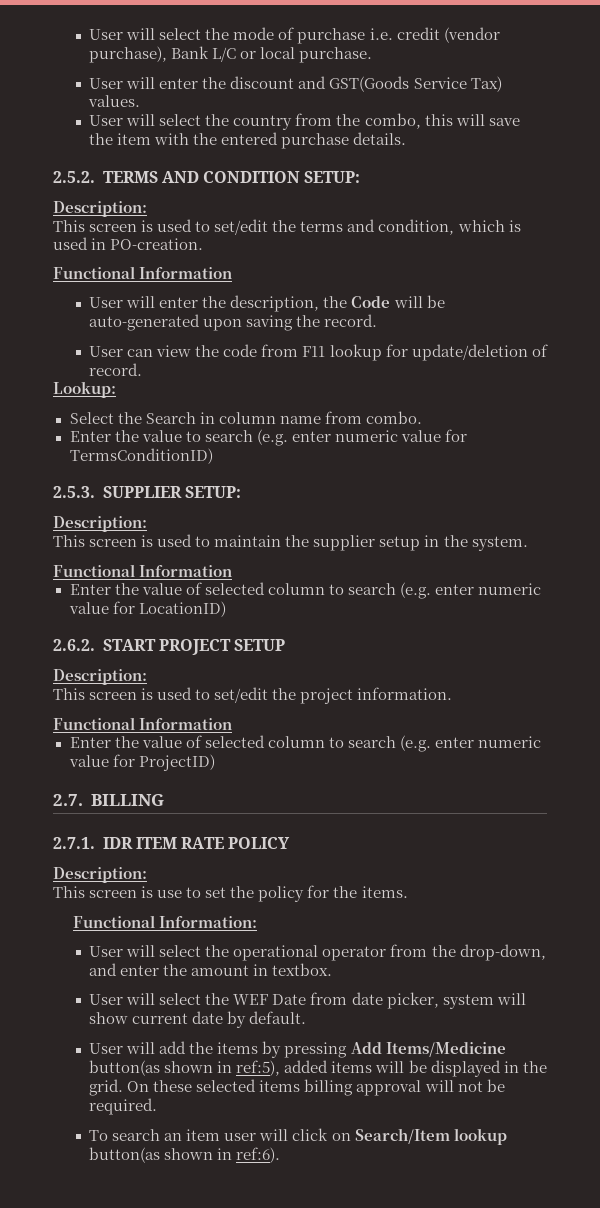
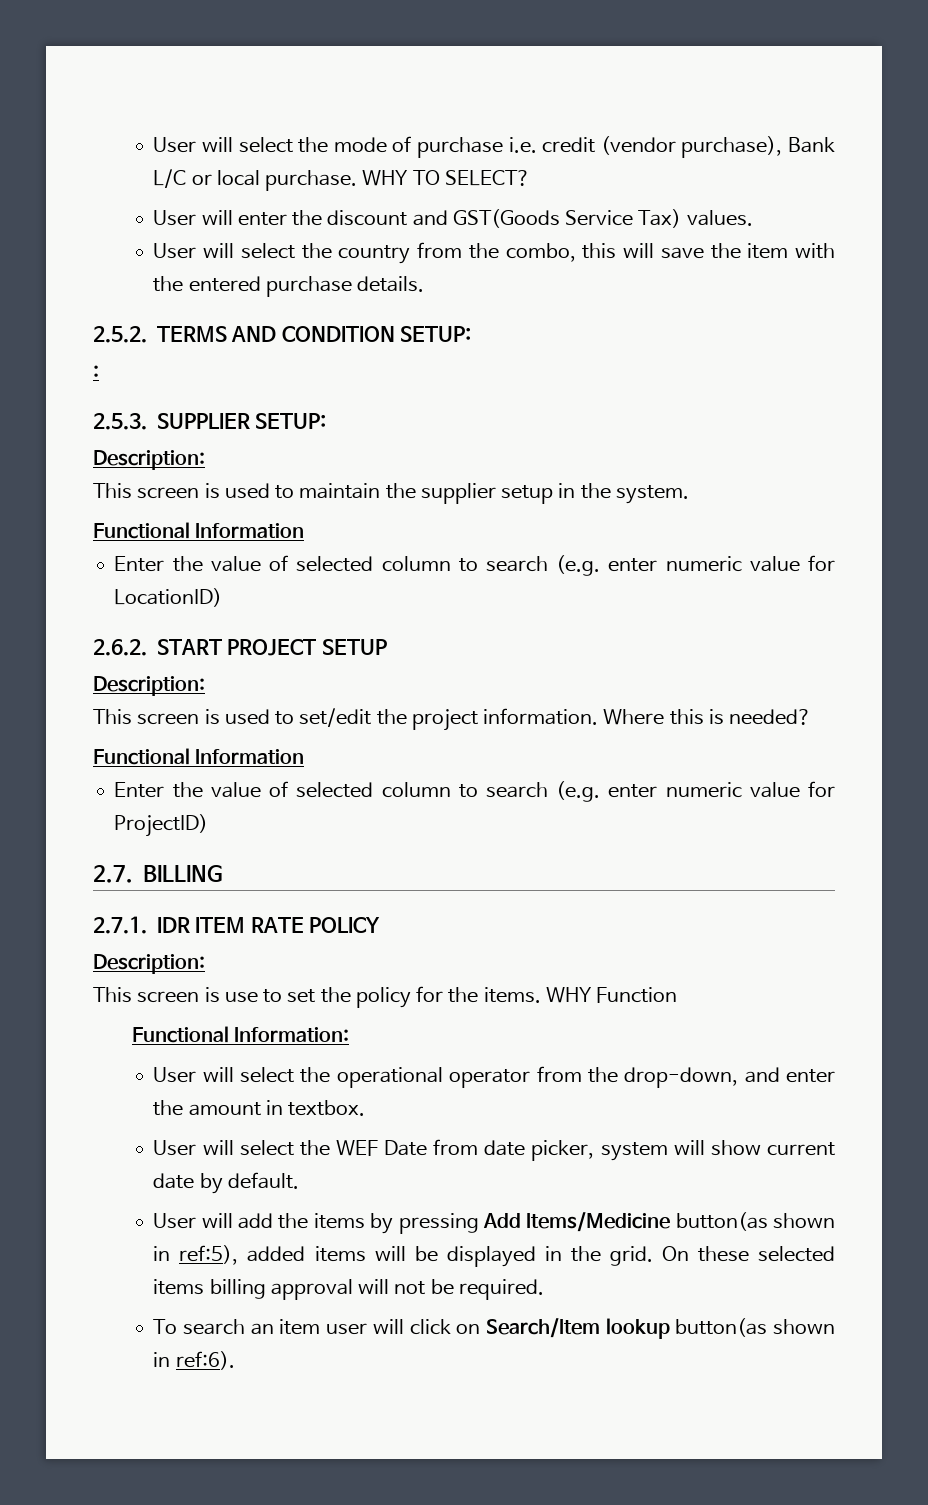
+ WHY TO SELECT?
  2.5.2. TERMS AND CONDITION SETUP:
- Description:
- This screen is used to set/edit the terms and condition, which is used in PO-creation.
- Functional Information
- User will enter the description, the Code will be auto-generated upon saving the record.
- User can view the code from F11 lookup for update/deletion of record.
- Lookup:
- Select the Search in column name from combo.
- Enter the value to search (e.g. enter numeric value for TermsConditionID)
+ :
+ Where this is needed?
+ WHY Function

